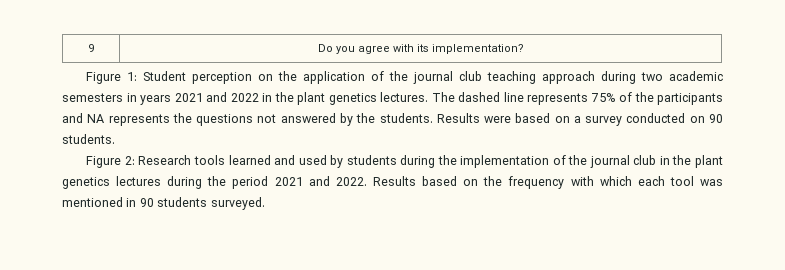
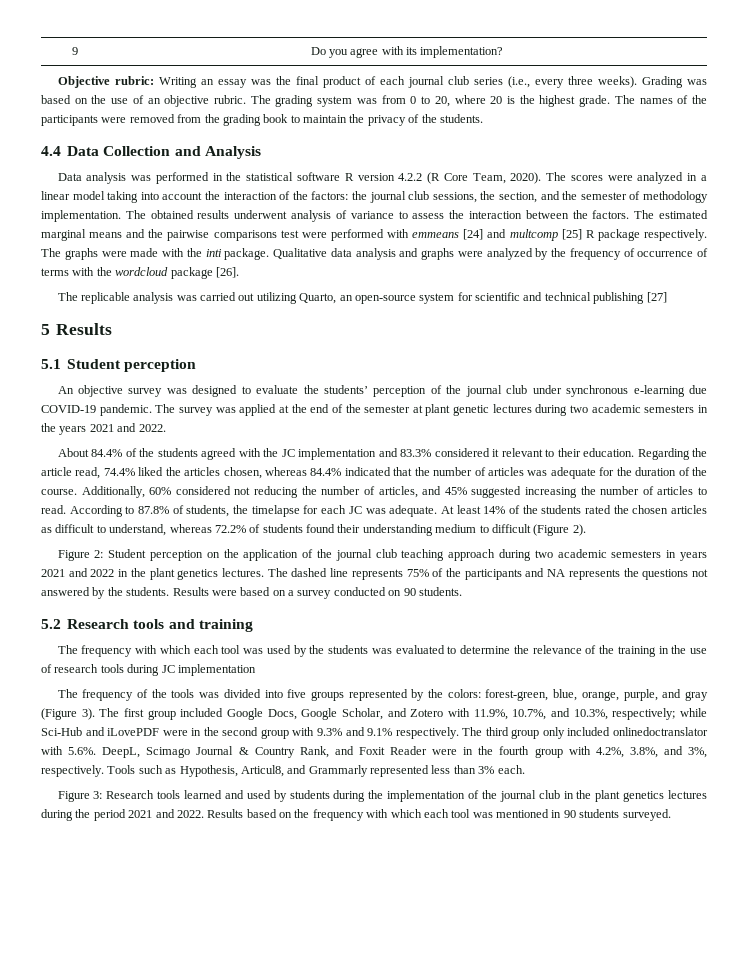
- Figure 1: Student perception on the application of the journal club teaching approach during two academic semesters in years 2021 and 2022 in the plant genetics lectures.
+ Objective rubric: Writing an essay was the final product of each journal club series (i.e., every three weeks). Grading was based on the use of an objective rubric. The grading system was from 0 to 20, where 20 is the highest grade. The names of the participants were removed from the grading book to maintain the privacy of the students.
+ 4.4 Data Collection and Analysis
+ Data analysis was performed in the statistical software R version 4.2.2 (R Core Team, 2020). The scores were analyzed in a linear model taking into account the interaction of the factors: the journal club sessions, the section, and the semester of methodology implementation. The obtained results underwent analysis of variance to assess the interaction between the factors. The estimated marginal means and the pairwise comparisons test were performed with emmeans [24] and multcomp [25] R package respectively. The graphs were made with the inti package. Qualitative data analysis and graphs were analyzed by the frequency of occurrence of terms with the wordcloud package [26].
+ The replicable analysis was carried out utilizing Quarto, an open-source system for scientific and technical publishing [27]
+ 5 Results
+ 5.1 Student perception
+ An objective survey was designed to evaluate the students’ perception of the journal club under synchronous e-learning due COVID-19 pandemic. The survey was applied at the end of the semester at plant genetic lectures during two academic semesters in the years 2021 and 2022.
+ About 84.4% of the students agreed with the JC implementation and 83.3% considered it relevant to their education. Regarding the article read, 74.4% liked the articles chosen, whereas 84.4% indicated that the number of articles was adequate for the duration of the course. Additionally, 60% considered not reducing the number of articles, and 45% suggested increasing the number of articles to read. According to 87.8% of students, the timelapse for each JC was adequate. At least 14% of the students rated the chosen articles as difficult to understand, whereas 72.2% of students found their understanding medium to difficult (Figure 2).
+ Figure 2: Student perception on the application of the journal club teaching approach during two academic semesters in years 2021 and 2022 in the plant genetics lectures.
- Figure 2: Research tools learned and used by students during the implementation of the journal club in the plant genetics lectures during the period 2021 and 2022.
+ 5.2 Research tools and training
+ The frequency with which each tool was used by the students was evaluated to determine the relevance of the training in the use of research tools during JC implementation
+ The frequency of the tools was divided into five groups represented by the colors: forest-green, blue, orange, purple, and gray (Figure 3). The first group included Google Docs, Google Scholar, and Zotero with 11.9%, 10.7%, and 10.3%, respectively; while Sci-Hub and iLovePDF were in the second group with 9.3% and 9.1% respectively. The third group only included onlinedoctranslator with 5.6%. DeepL, Scimago Journal & Country Rank, and Foxit Reader were in the fourth group with 4.2%, 3.8%, and 3%, respectively. Tools such as Hypothesis, Articul8, and Grammarly represented less than 3% each.
+ Figure 3: Research tools learned and used by students during the implementation of the journal club in the plant genetics lectures during the period 2021 and 2022.

